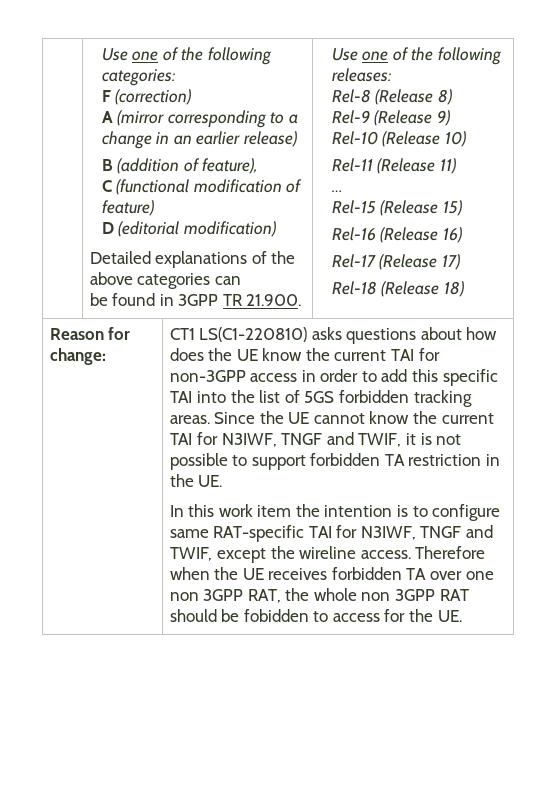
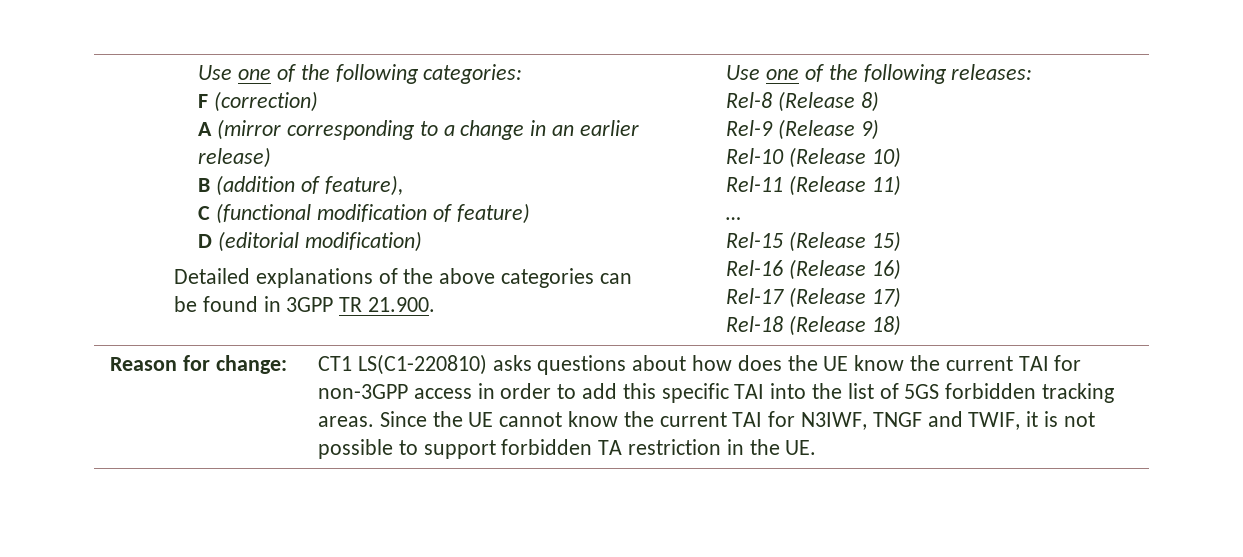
- In this work item the intention is to configure same RAT-specific TAI for N3IWF, TNGF and TWIF, except the wireline access. Therefore when the UE receives forbidden TA over one non 3GPP RAT, the whole non 3GPP RAT should be fobidden to access for the UE.

